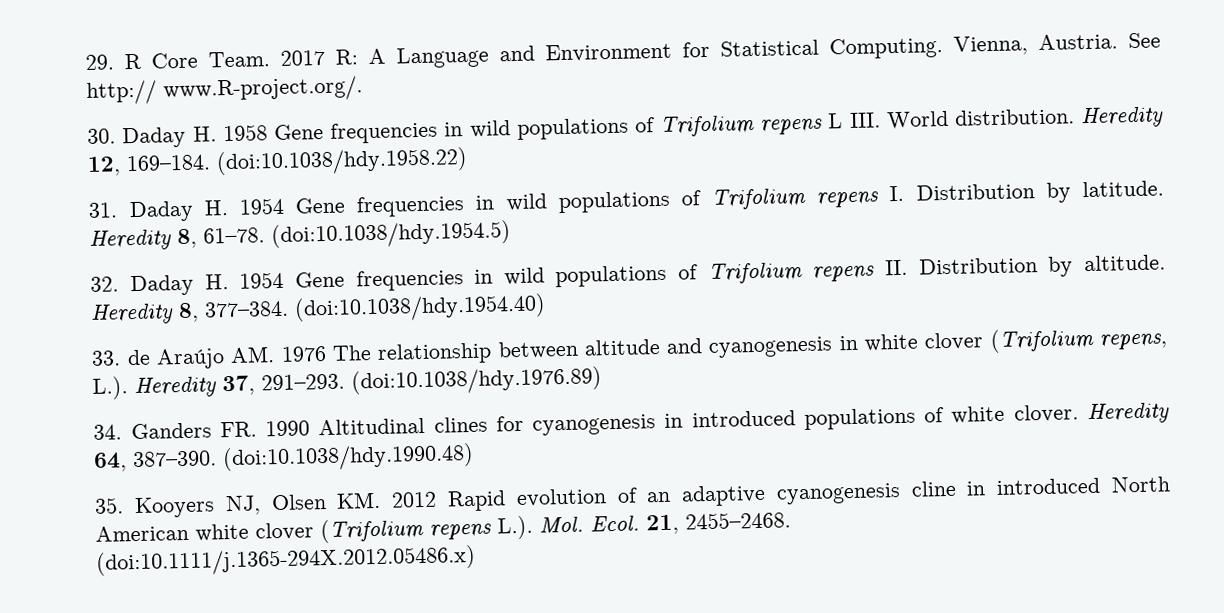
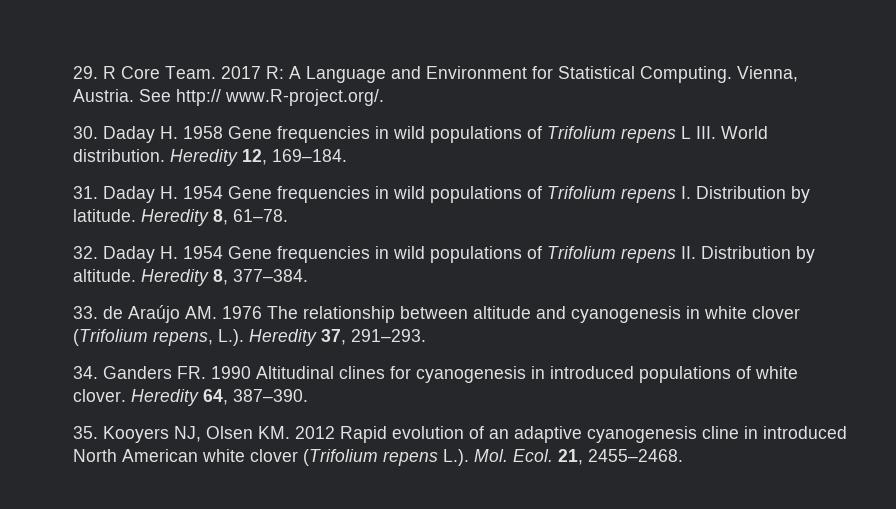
- (doi:10.1038/hdy.1958.22)
- (doi:10.1038/hdy.1954.5)
- (doi:10.1038/hdy.1954.40)
- (doi:10.1038/hdy.1976.89)
- (doi:10.1038/hdy.1990.48)
- (doi:10.1111/j.1365-294X.2012.05486.x)

